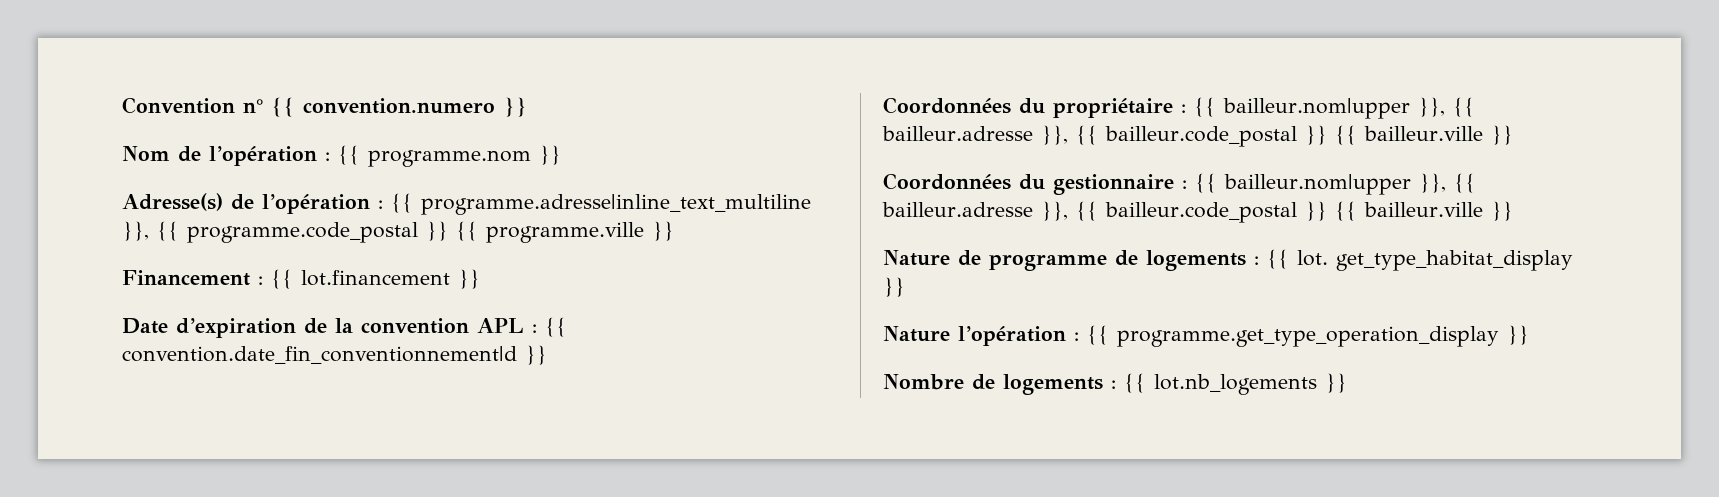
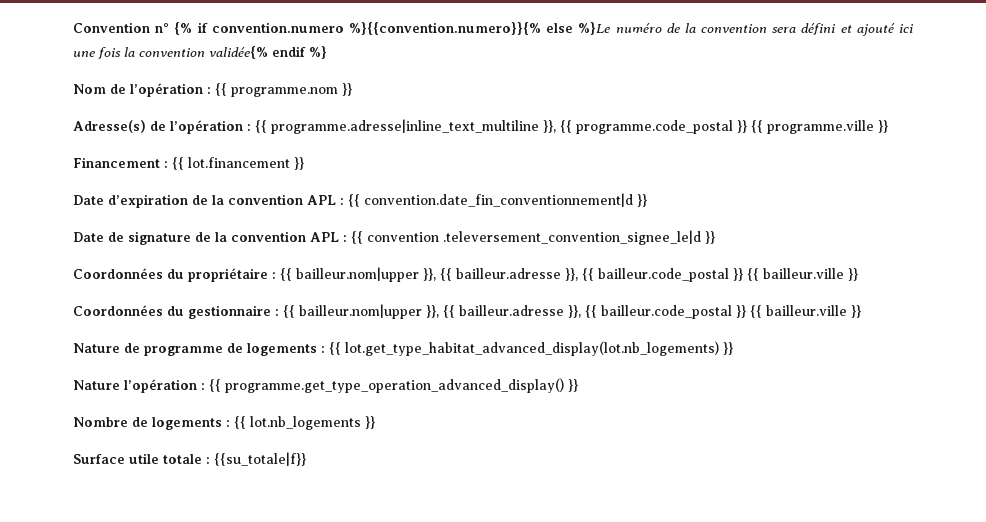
- Convention n° {{ convention.numero }}
+ Convention n° {% if convention.numero %}{{convention.numero}}{% else %}Le numéro de la convention sera défini et ajouté ici une fois la convention validée{% endif %}
+ Date de signature de la convention APL : {{ convention .televersement_convention_signee_le|d }}
- Nature de programme de logements : {{ lot. get_type_habitat_display }}
+ Nature de programme de logements : {{ lot.get_type_habitat_advanced_display(lot.nb_logements) }}
- Nature l’opération : {{ programme.get_type_operation_display }}
+ Nature l’opération : {{ programme.get_type_operation_advanced_display() }}
+ Surface utile totale : {{su_totale|f}}

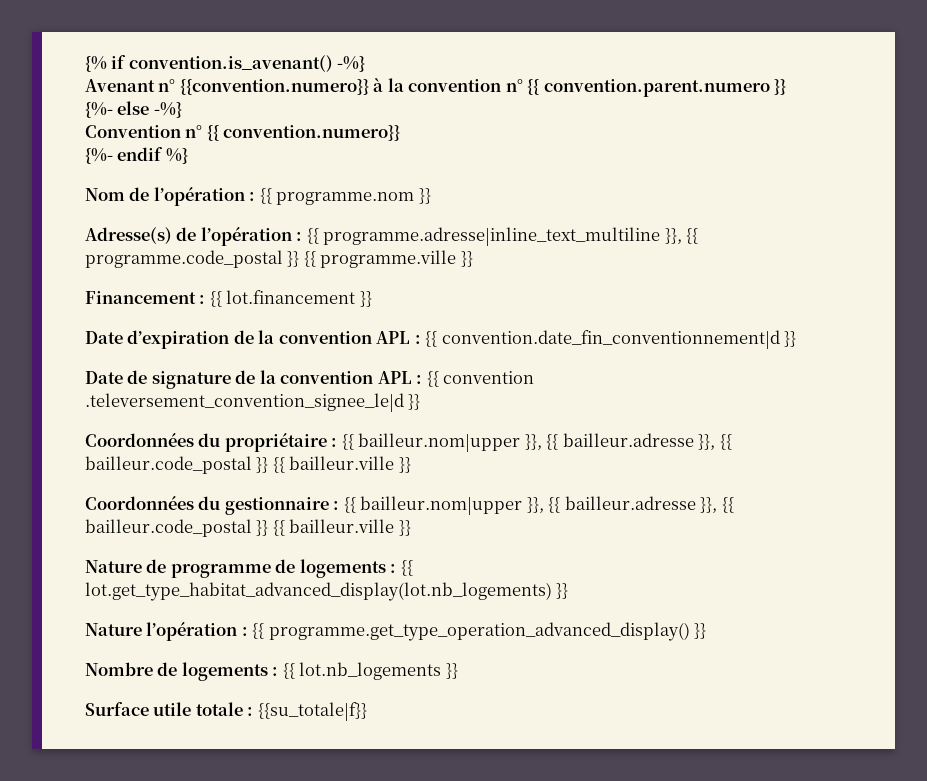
- Convention n° {% if convention.numero %}{{convention.numero}}{% else %}Le numéro de la convention sera défini et ajouté ici une fois la convention validée{% endif %}
+ {% if convention.is_avenant() -%}
+ Avenant n° {{convention.numero}} à la convention n° {{ convention.parent.numero }}
+ {%- else -%}
+ Convention n° {{ convention.numero}}
+ {%- endif %}

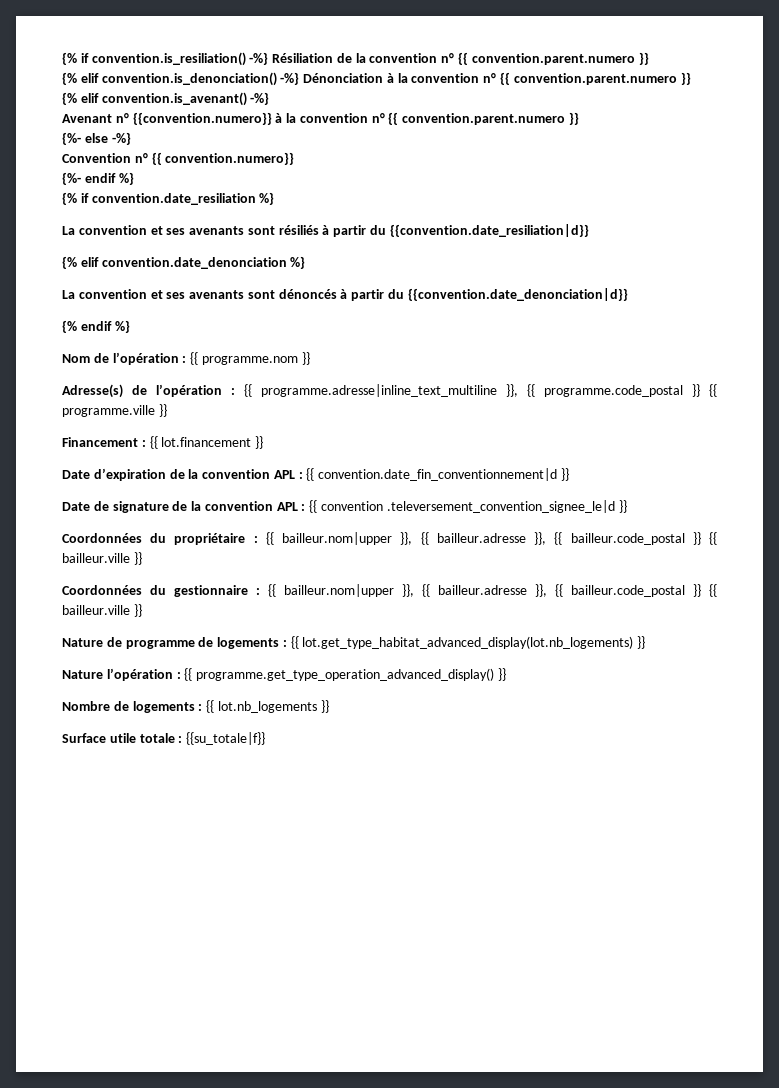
- {% if convention.is_avenant() -%}
+ {% if convention.is_resiliation() -%} Résiliation de la convention n° {{ convention.parent.numero }}
+ {% elif convention.is_denonciation() -%} Dénonciation à la convention n° {{ convention.parent.numero }}
+ {% elif convention.is_avenant() -%}
+ {% if convention.date_resiliation %}
+ La convention et ses avenants sont résiliés à partir du {{convention.date_resiliation|d}}
+ {% elif convention.date_denonciation %}
+ La convention et ses avenants sont dénoncés à partir du {{convention.date_denonciation|d}}
+ {% endif %}

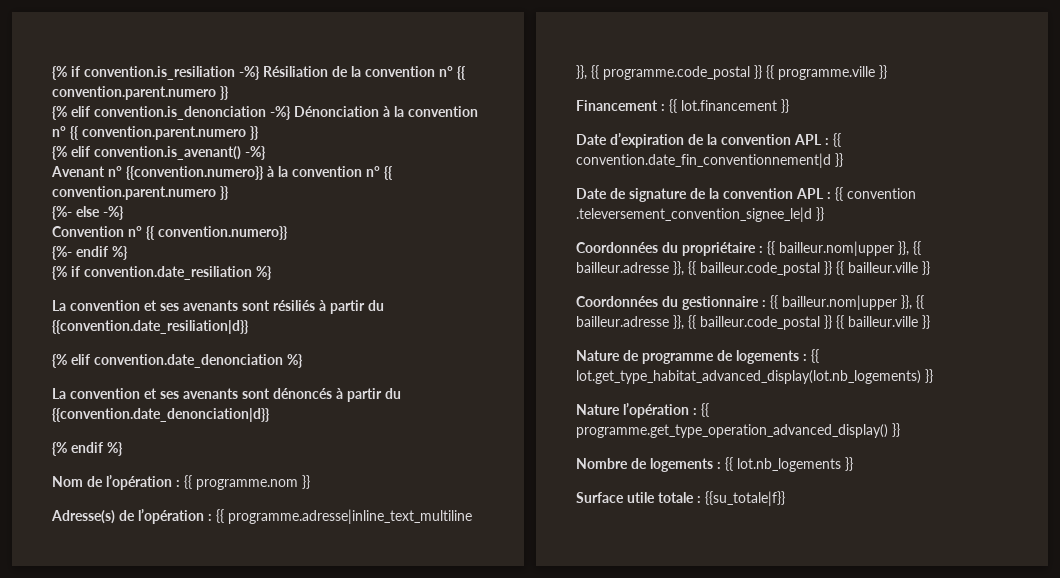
- {% if convention.is_resiliation() -%} Résiliation de la convention n° {{ convention.parent.numero }}
+ {% if convention.is_resiliation -%} Résiliation de la convention n° {{ convention.parent.numero }}
- {% elif convention.is_denonciation() -%} Dénonciation à la convention n° {{ convention.parent.numero }}
+ {% elif convention.is_denonciation -%} Dénonciation à la convention n° {{ convention.parent.numero }}

